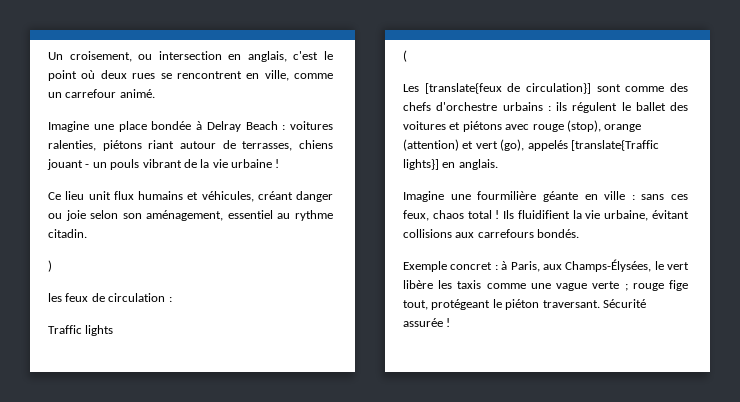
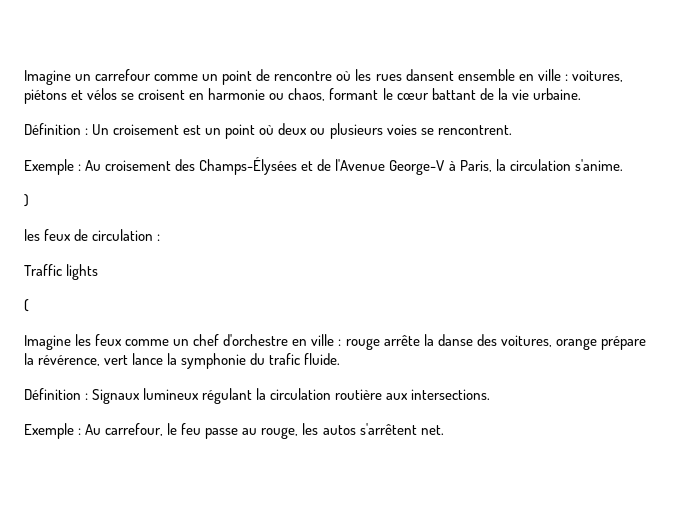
- Un croisement, ou intersection en anglais, c'est le point où deux rues se rencontrent en ville, comme un carrefour animé.
- Imagine une place bondée à Delray Beach : voitures ralenties, piétons riant autour de terrasses, chiens jouant - un pouls vibrant de la vie urbaine !
- Ce lieu unit flux humains et véhicules, créant danger ou joie selon son aménagement, essentiel au rythme citadin.
+ Imagine un carrefour comme un point de rencontre où les rues dansent ensemble en ville : voitures, piétons et vélos se croisent en harmonie ou chaos, formant le cœur battant de la vie urbaine.
+ Définition : Un croisement est un point où deux ou plusieurs voies se rencontrent.
+ Exemple : Au croisement des Champs-Élysées et de l'Avenue George-V à Paris, la circulation s'anime.
- Les [translate{feux de circulation}] sont comme des chefs d'orchestre urbains : ils régulent le ballet des voitures et piétons avec rouge (stop), orange (attention) et vert (go), appelés [translate{Traffic lights}] en anglais.
- Imagine une fourmilière géante en ville : sans ces feux, chaos total ! Ils fluidifient la vie urbaine, évitant collisions aux carrefours bondés.
- Exemple concret : à Paris, aux Champs-Élysées, le vert libère les taxis comme une vague verte ; rouge fige tout, protégeant le piéton traversant. Sécurité assurée !
+ Imagine les feux comme un chef d'orchestre en ville : rouge arrête la danse des voitures, orange prépare la révérence, vert lance la symphonie du trafic fluide.
+ Définition : Signaux lumineux régulant la circulation routière aux intersections.
+ Exemple : Au carrefour, le feu passe au rouge, les autos s'arrêtent net.

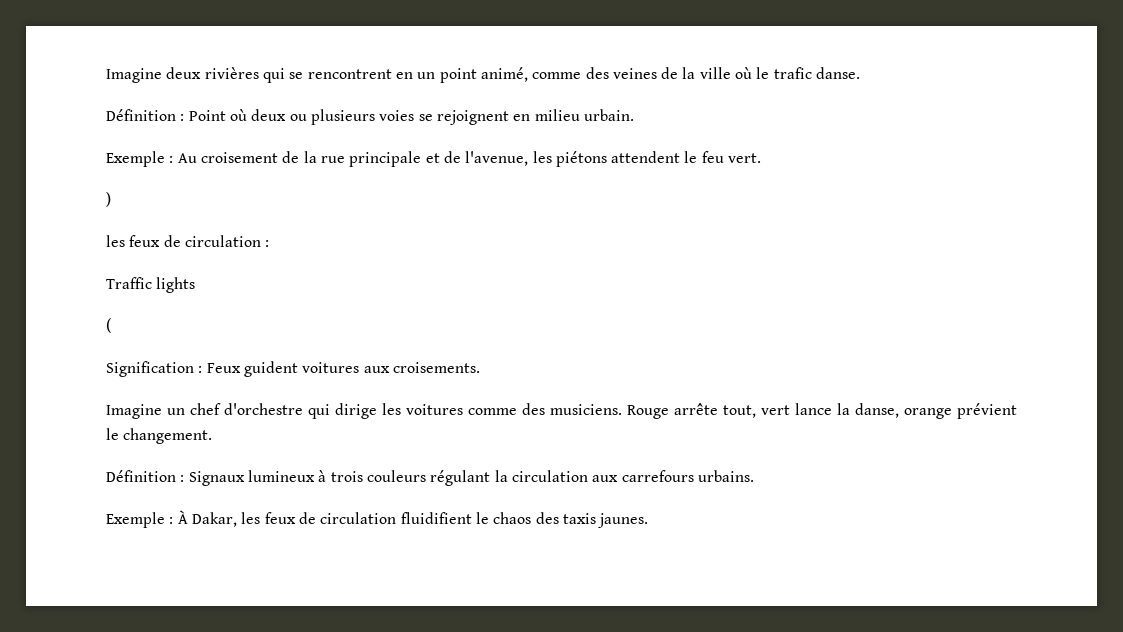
- Imagine un carrefour comme un point de rencontre où les rues dansent ensemble en ville : voitures, piétons et vélos se croisent en harmonie ou chaos, formant le cœur battant de la vie urbaine.
- Définition : Un croisement est un point où deux ou plusieurs voies se rencontrent.
+ Imagine deux rivières qui se rencontrent en un point animé, comme des veines de la ville où le trafic danse.
+ Définition : Point où deux ou plusieurs voies se rejoignent en milieu urbain.
- Exemple : Au croisement des Champs-Élysées et de l'Avenue George-V à Paris, la circulation s'anime.
+ Exemple : Au croisement de la rue principale et de l'avenue, les piétons attendent le feu vert.
- Imagine les feux comme un chef d'orchestre en ville : rouge arrête la danse des voitures, orange prépare la révérence, vert lance la symphonie du trafic fluide.
- Définition : Signaux lumineux régulant la circulation routière aux intersections.
- Exemple : Au carrefour, le feu passe au rouge, les autos s'arrêtent net.
+ Signification : Feux guident voitures aux croisements.
+ Imagine un chef d'orchestre qui dirige les voitures comme des musiciens. Rouge arrête tout, vert lance la danse, orange prévient le changement.
+ Définition : Signaux lumineux à trois couleurs régulant la circulation aux carrefours urbains.
+ Exemple : À Dakar, les feux de circulation fluidifient le chaos des taxis jaunes.

